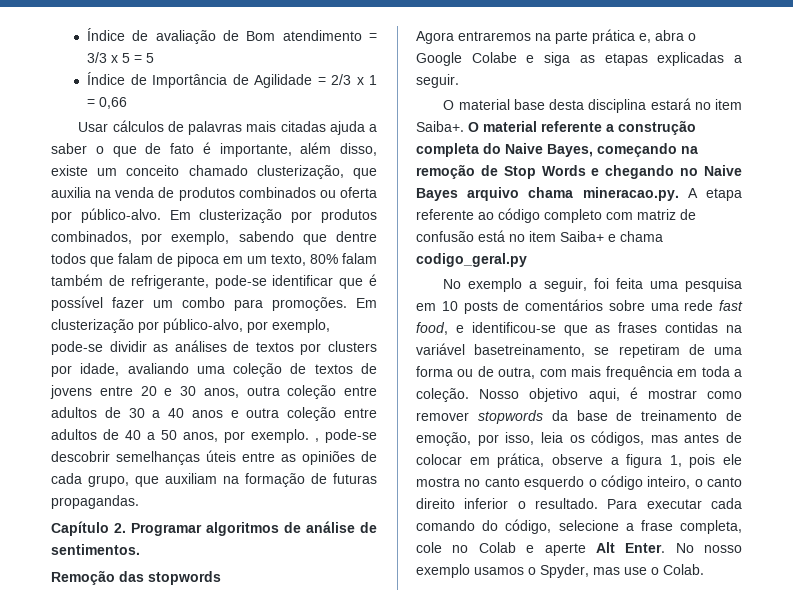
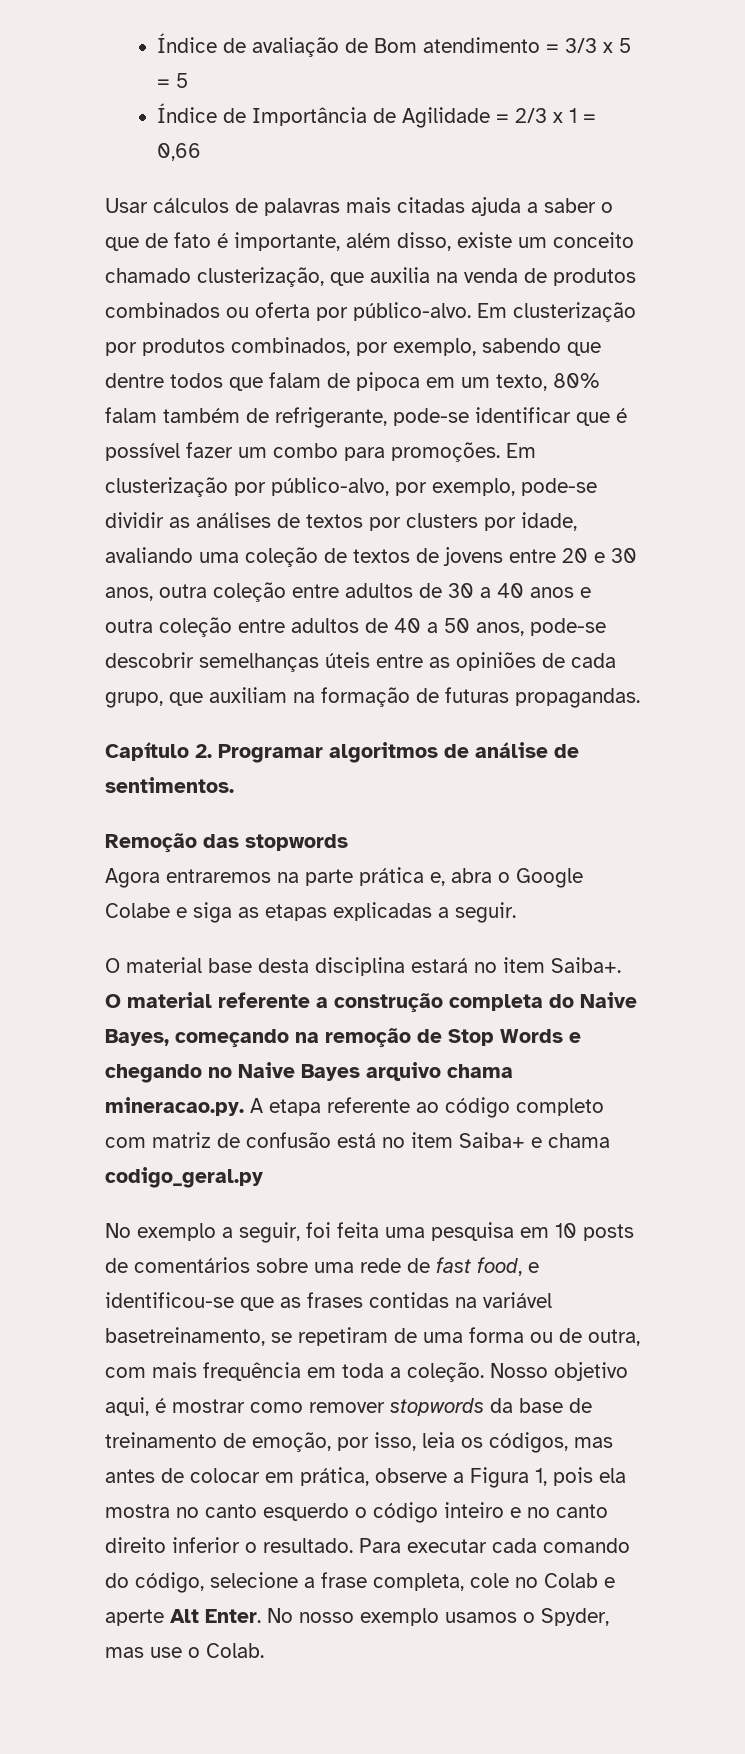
- Em clusterização por público-alvo, por exemplo, pode-se dividir as análises de textos por clusters por idade, avaliando uma coleção de textos de jovens entre 20 e 30 anos, outra coleção entre adultos de 30 a 40 anos e outra coleção entre adultos de 40 a 50 anos, por exemplo. , pode-se descobrir semelhanças úteis entre as opiniões de cada grupo, que auxiliam na formação de futuras propagandas.
+ Em clusterização por público-alvo, por exemplo, pode-se dividir as análises de textos por clusters por idade, avaliando uma coleção de textos de jovens entre 20 e 30 anos, outra coleção entre adultos de 30 a 40 anos e outra coleção entre adultos de 40 a 50 anos, pode-se descobrir semelhanças úteis entre as opiniões de cada grupo, que auxiliam na formação de futuras propagandas.
- No exemplo a seguir, foi feita uma pesquisa em 10 posts de comentários sobre uma rede fast food, e identificou-se que as frases contidas na variável basetreinamento, se repetiram de uma forma ou de outra, com mais frequência em toda a coleção.
+ No exemplo a seguir, foi feita uma pesquisa em 10 posts de comentários sobre uma rede de fast food, e identificou-se que as frases contidas na variável basetreinamento, se repetiram de uma forma ou de outra, com mais frequência em toda a coleção.
- Nosso objetivo aqui, é mostrar como remover stopwords da base de treinamento de emoção, por isso, leia os códigos, mas antes de colocar em prática, observe a figura 1, pois ele mostra no canto esquerdo o código inteiro, o canto direito inferior o resultado.
+ Nosso objetivo aqui, é mostrar como remover stopwords da base de treinamento de emoção, por isso, leia os códigos, mas antes de colocar em prática, observe a Figura 1, pois ela mostra no canto esquerdo o código inteiro e no canto direito inferior o resultado.

